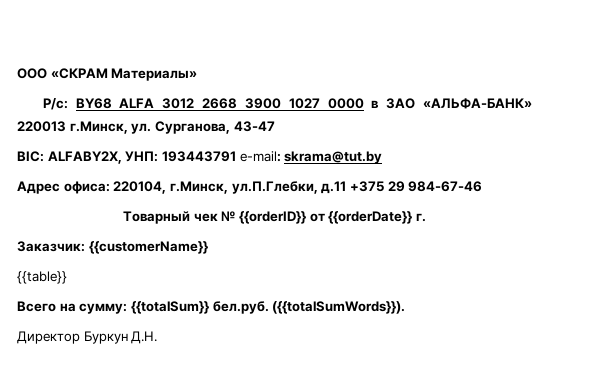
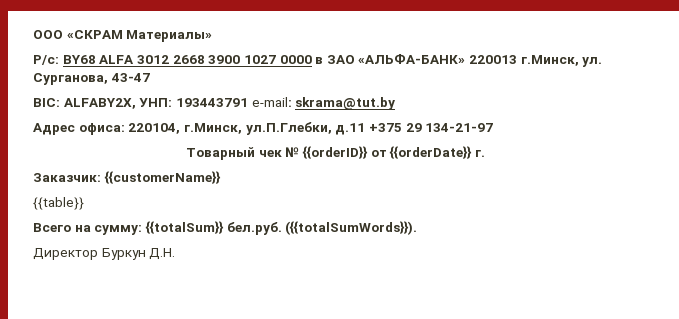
- Адрес офиса: 220104, г.Минск, ул.П.Глебки, д.11 +375 29 984-67-46
+ Адрес офиса: 220104, г.Минск, ул.П.Глебки, д.11 +375 29 134-21-97

